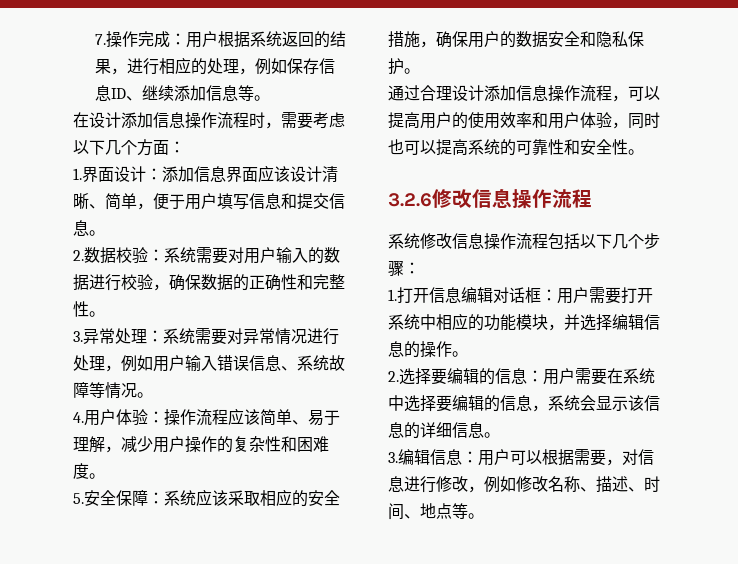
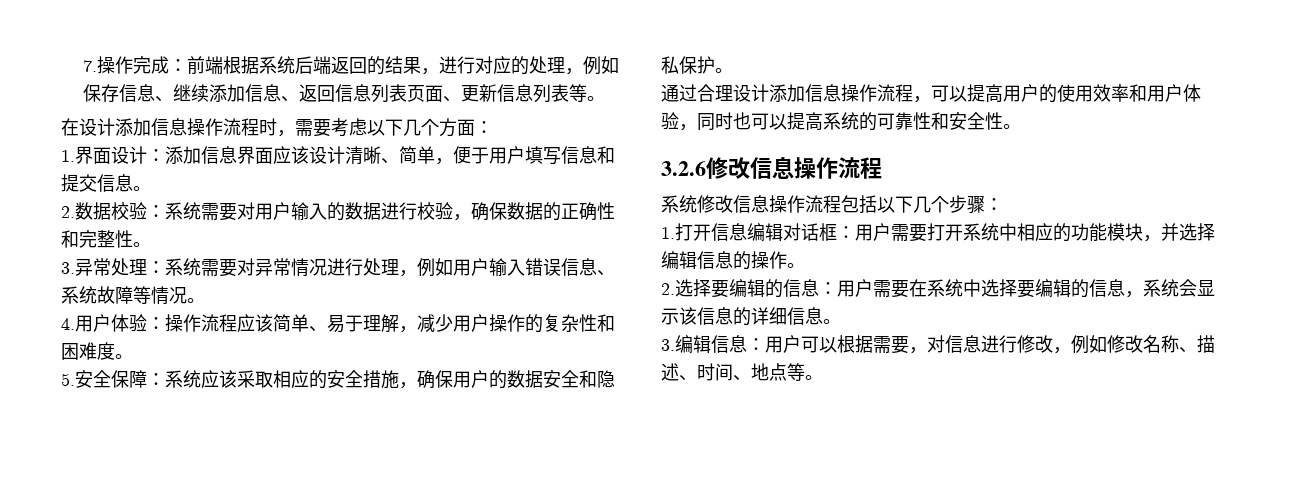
- 7.操作完成：用户根据系统返回的结果，进行相应的处理，例如保存信息ID、继续添加信息等。
+ 7.操作完成：前端根据系统后端返回的结果，进行对应的处理，例如保存信息、继续添加信息、返回信息列表页面、更新信息列表等。

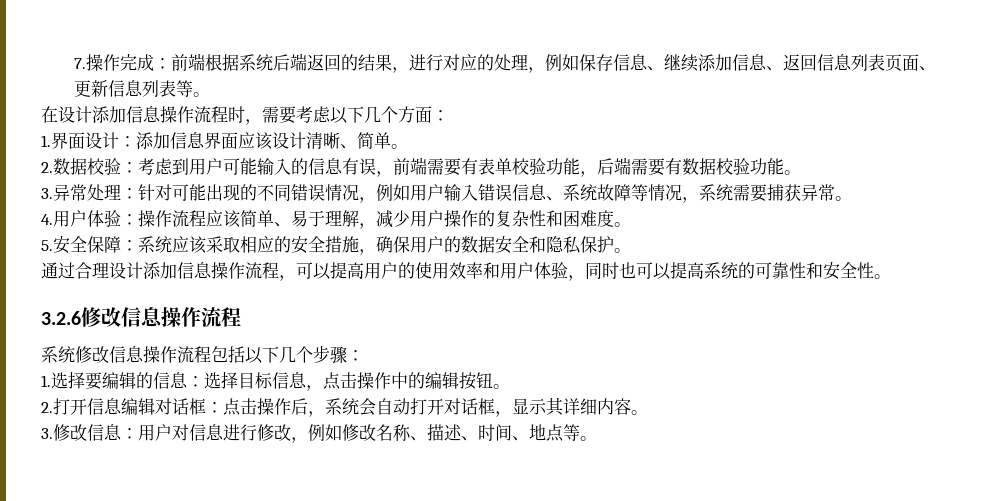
- 1.界面设计：添加信息界面应该设计清晰、简单，便于用户填写信息和提交信息。
- 2.数据校验：系统需要对用户输入的数据进行校验，确保数据的正确性和完整性。
- 3.异常处理：系统需要对异常情况进行处理，例如用户输入错误信息、系统故障等情况。
+ 1.界面设计：添加信息界面应该设计清晰、简单。
+ 2.数据校验：考虑到用户可能输入的信息有误，前端需要有表单校验功能，后端需要有数据校验功能。
+ 3.异常处理：针对可能出现的不同错误情况，例如用户输入错误信息、系统故障等情况，系统需要捕获异常。
- 1.打开信息编辑对话框：用户需要打开系统中相应的功能模块，并选择编辑信息的操作。
- 2.选择要编辑的信息：用户需要在系统中选择要编辑的信息，系统会显示该信息的详细信息。
- 3.编辑信息：用户可以根据需要，对信息进行修改，例如修改名称、描述、时间、地点等。
+ 1.选择要编辑的信息：选择目标信息，点击操作中的编辑按钮。
+ 2.打开信息编辑对话框：点击操作后，系统会自动打开对话框，显示其详细内容。
+ 3.修改信息：用户对信息进行修改，例如修改名称、描述、时间、地点等。

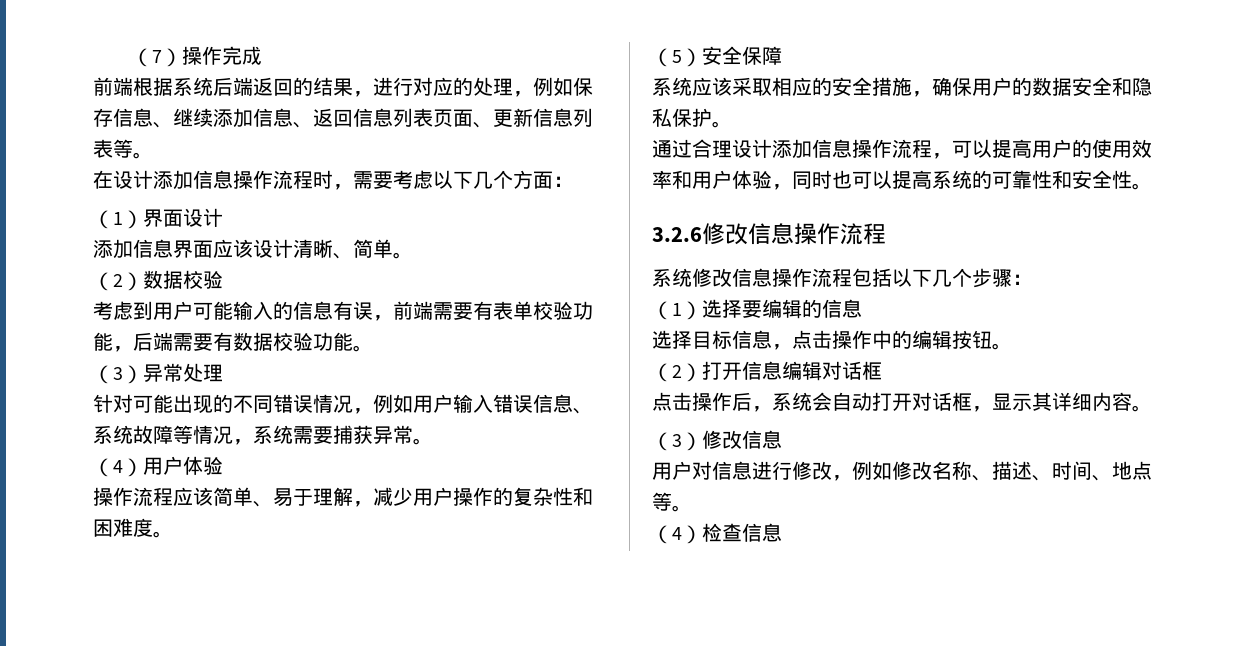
- 7.操作完成：前端根据系统后端返回的结果，进行对应的处理，例如保存信息、继续添加信息、返回信息列表页面、更新信息列表等。
+ （7）操作完成
+ 前端根据系统后端返回的结果，进行对应的处理，例如保存信息、继续添加信息、返回信息列表页面、更新信息列表等。
- 1.界面设计：添加信息界面应该设计清晰、简单。
+ （1）界面设计
+ 添加信息界面应该设计清晰、简单。
- 2.数据校验：考虑到用户可能输入的信息有误，前端需要有表单校验功能，后端需要有数据校验功能。
+ （2）数据校验
+ 考虑到用户可能输入的信息有误，前端需要有表单校验功能，后端需要有数据校验功能。
- 3.异常处理：针对可能出现的不同错误情况，例如用户输入错误信息、系统故障等情况，系统需要捕获异常。
+ （3）异常处理
+ 针对可能出现的不同错误情况，例如用户输入错误信息、系统故障等情况，系统需要捕获异常。
- 4.用户体验：操作流程应该简单、易于理解，减少用户操作的复杂性和困难度。
+ （4）用户体验
+ 操作流程应该简单、易于理解，减少用户操作的复杂性和困难度。
- 5.安全保障：系统应该采取相应的安全措施，确保用户的数据安全和隐私保护。
+ （5）安全保障
+ 系统应该采取相应的安全措施，确保用户的数据安全和隐私保护。
- 1.选择要编辑的信息：选择目标信息，点击操作中的编辑按钮。
+ （1）选择要编辑的信息
+ 选择目标信息，点击操作中的编辑按钮。
- 2.打开信息编辑对话框：点击操作后，系统会自动打开对话框，显示其详细内容。
+ （2）打开信息编辑对话框
+ 点击操作后，系统会自动打开对话框，显示其详细内容。
- 3.修改信息：用户对信息进行修改，例如修改名称、描述、时间、地点等。
+ （3）修改信息
+ 用户对信息进行修改，例如修改名称、描述、时间、地点等。
+ （4）检查信息

